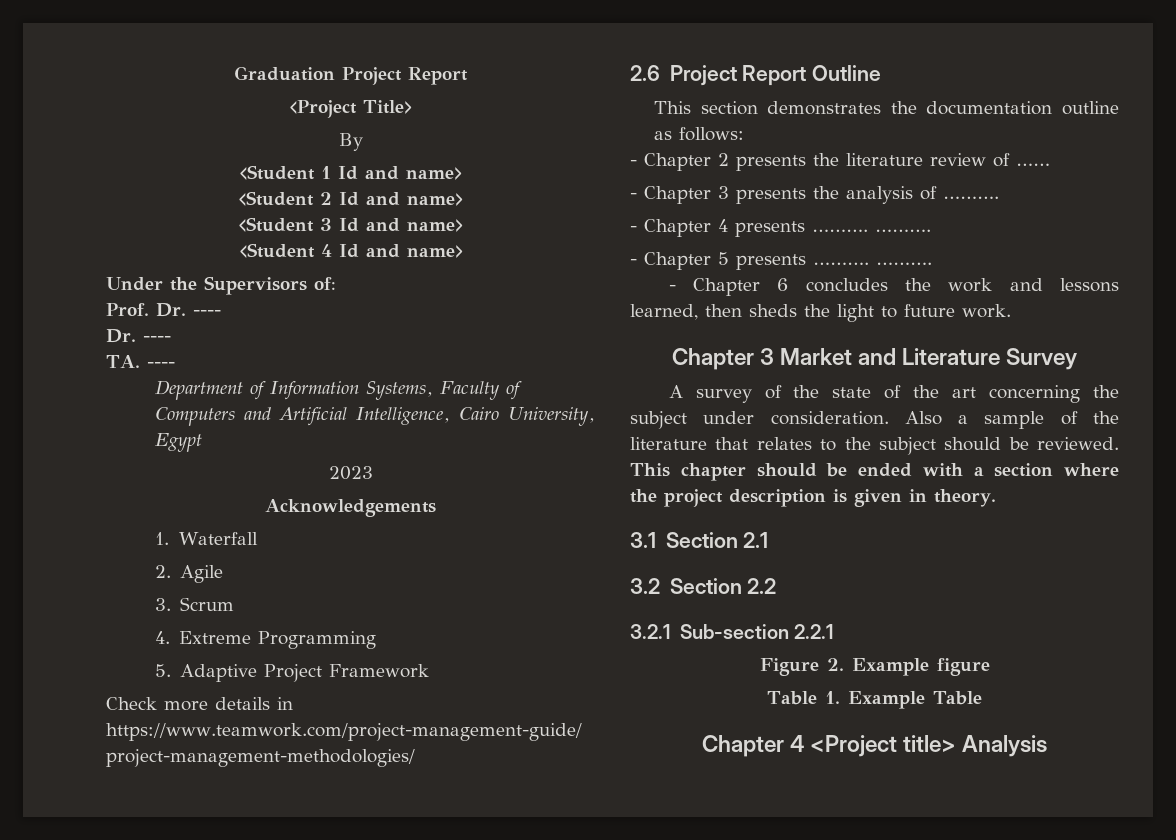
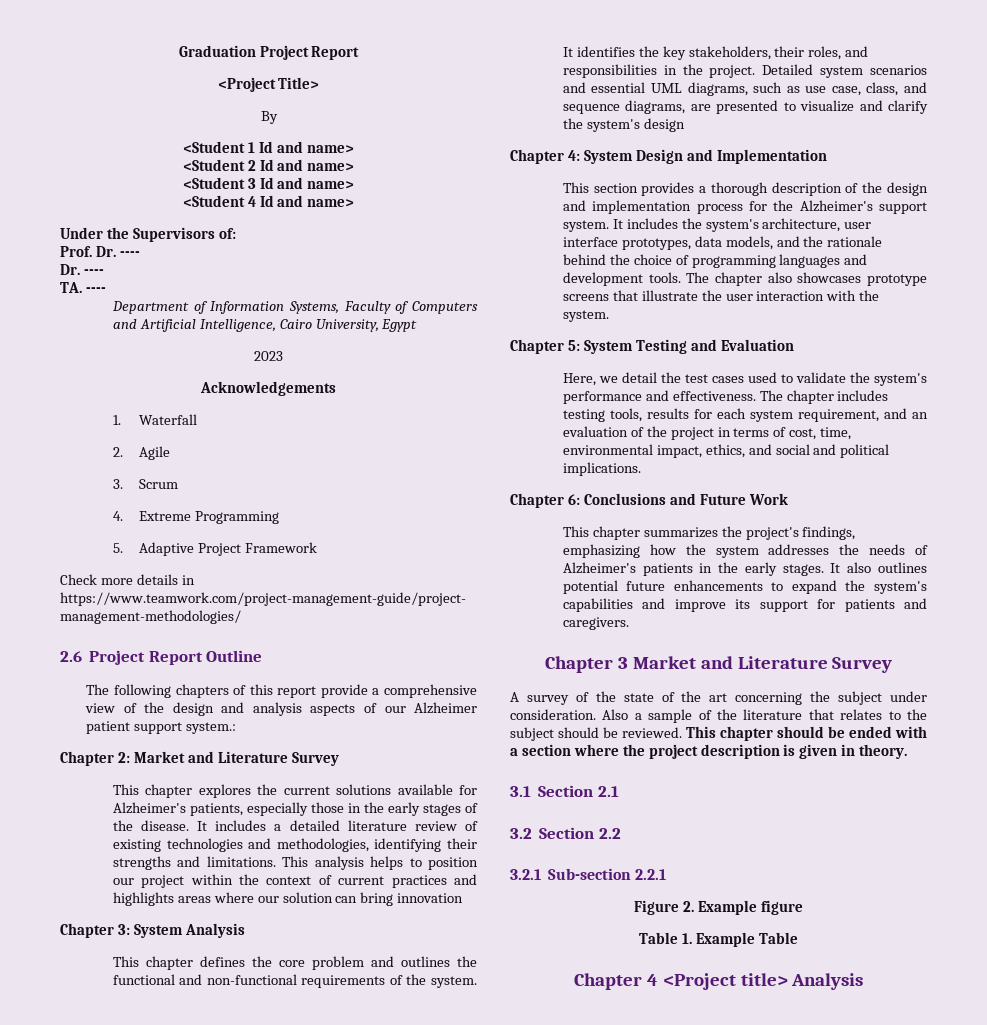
- This section demonstrates the documentation outline as follows:
- - Chapter 2 presents the literature review of ……
- - Chapter 3 presents the analysis of ……….
- - Chapter 4 presents ………. ……….
- - Chapter 5 presents ………. ……….
- - Chapter 6 concludes the work and lessons learned, then sheds the light to future work.
+ The following chapters of this report provide a comprehensive view of the design and analysis aspects of our Alzheimer patient support system.:
+ Chapter 2: Market and Literature Survey
+ This chapter explores the current solutions available for Alzheimer's patients, especially those in the early stages of the disease. It includes a detailed literature review of existing technologies and methodologies, identifying their strengths and limitations. This analysis helps to position our project within the context of current practices and highlights areas where our solution can bring innovation
+ Chapter 3: System Analysis
+ This chapter defines the core problem and outlines the functional and non-functional requirements of the system. It identifies the key stakeholders, their roles, and responsibilities in the project. Detailed system scenarios and essential UML diagrams, such as use case, class, and sequence diagrams, are presented to visualize and clarify the system's design
+ Chapter 4: System Design and Implementation
+ This section provides a thorough description of the design and implementation process for the Alzheimer's support system. It includes the system's architecture, user interface prototypes, data models, and the rationale behind the choice of programming languages and development tools. The chapter also showcases prototype screens that illustrate the user interaction with the system.
+ Chapter 5: System Testing and Evaluation
+ Here, we detail the test cases used to validate the system's performance and effectiveness. The chapter includes testing tools, results for each system requirement, and an evaluation of the project in terms of cost, time, environmental impact, ethics, and social and political implications.
+ Chapter 6: Conclusions and Future Work
+ This chapter summarizes the project's findings, emphasizing how the system addresses the needs of Alzheimer's patients in the early stages. It also outlines potential future enhancements to expand the system's capabilities and improve its support for patients and caregivers.

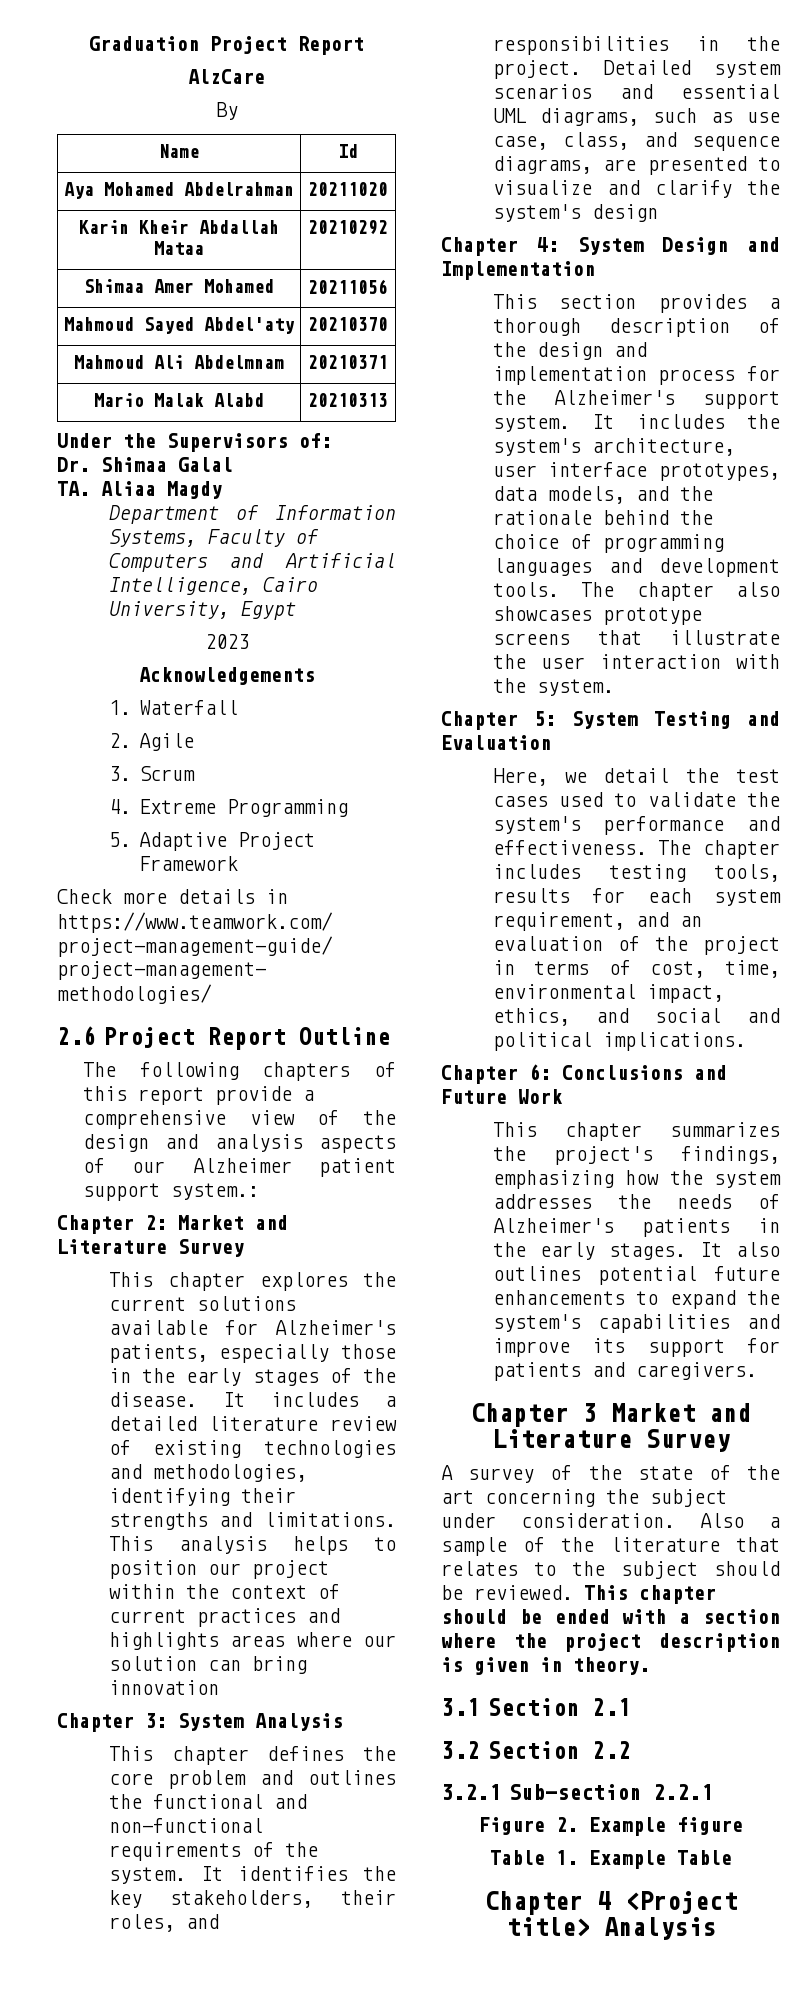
- <Project Title>
+ AlzCare
- <Student 1 Id and name>
- <Student 2 Id and name>
- <Student 3 Id and name>
- <Student 4 Id and name>
+ Name | Id
+ Aya Mohamed Abdelrahman | 20211020
+ Karin Kheir Abdallah Mataa | 20210292
+ Shimaa Amer Mohamed | 20211056
+ Mahmoud Sayed Abdel'aty | 20210370
+ Mahmoud Ali Abdelmnam | 20210371
+ Mario Malak Alabd | 20210313
- Prof. Dr. ----
- Dr. ----
+ Dr. Shimaa Galal
- TA. ----
+ TA. Aliaa Magdy

